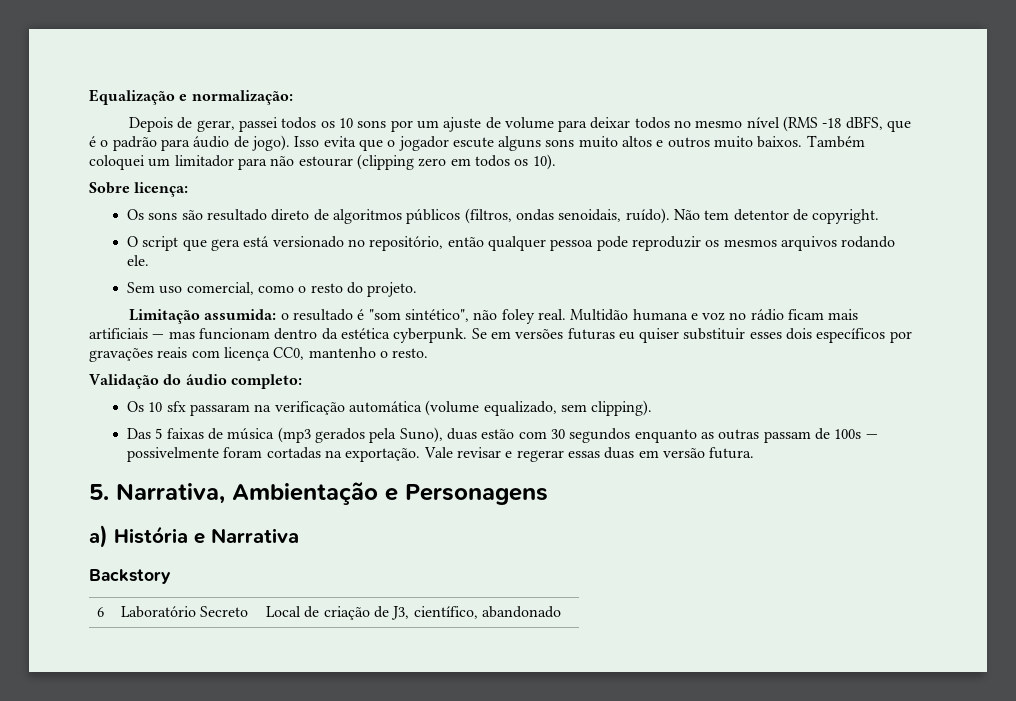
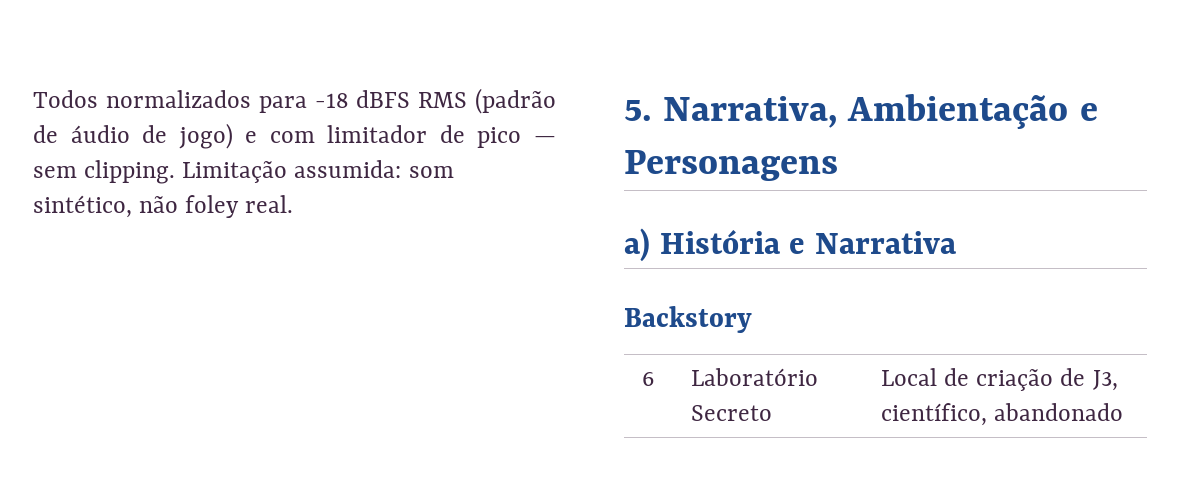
- Equalização e normalização:
- Depois de gerar, passei todos os 10 sons por um ajuste de volume para deixar todos no mesmo nível (RMS -18 dBFS, que é o padrão para áudio de jogo). Isso evita que o jogador escute alguns sons muito altos e outros muito baixos. Também coloquei um limitador para não estourar (clipping zero em todos os 10).
- Sobre licença:
- Os sons são resultado direto de algoritmos públicos (filtros, ondas senoidais, ruído). Não tem detentor de copyright.
- O script que gera está versionado no repositório, então qualquer pessoa pode reproduzir os mesmos arquivos rodando ele.
- Sem uso comercial, como o resto do projeto.
- Limitação assumida: o resultado é "som sintético", não foley real. Multidão humana e voz no rádio ficam mais artificiais — mas funcionam dentro da estética cyberpunk. Se em versões futuras eu quiser substituir esses dois específicos por gravações reais com licença CC0, mantenho o resto.
- Validação do áudio completo:
- Os 10 sfx passaram na verificação automática (volume equalizado, sem clipping).
- Das 5 faixas de música (mp3 gerados pela Suno), duas estão com 30 segundos enquanto as outras passam de 100s — possivelmente foram cortadas na exportação. Vale revisar e regerar essas duas em versão futura.
+ Todos normalizados para -18 dBFS RMS (padrão de áudio de jogo) e com limitador de pico — sem clipping. Limitação assumida: som sintético, não foley real.

